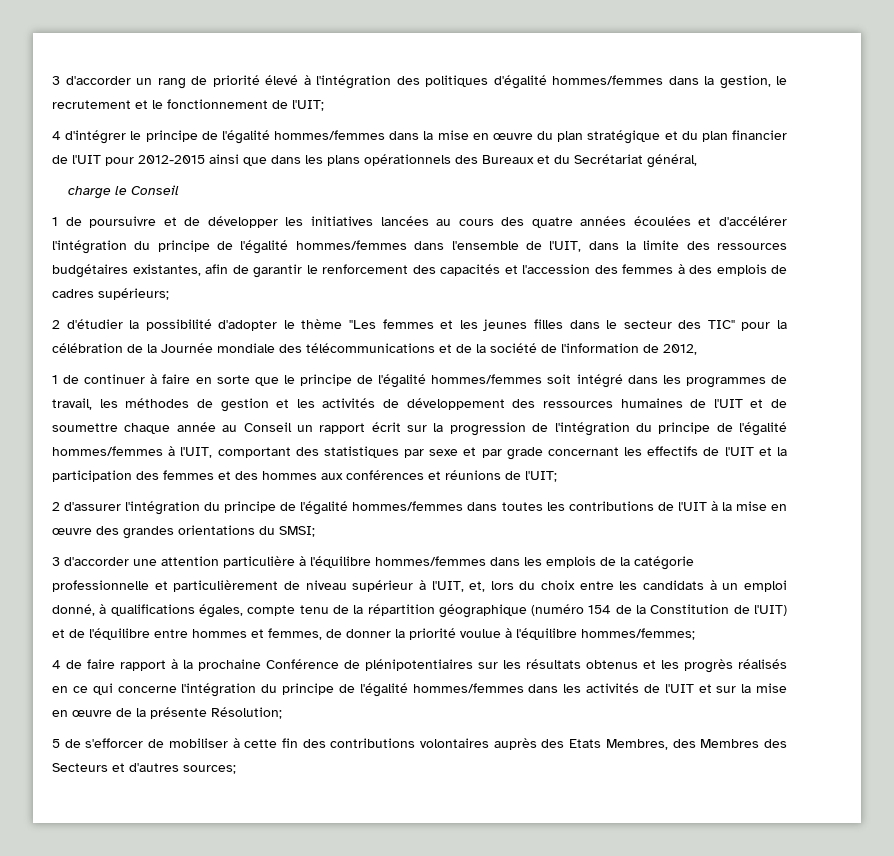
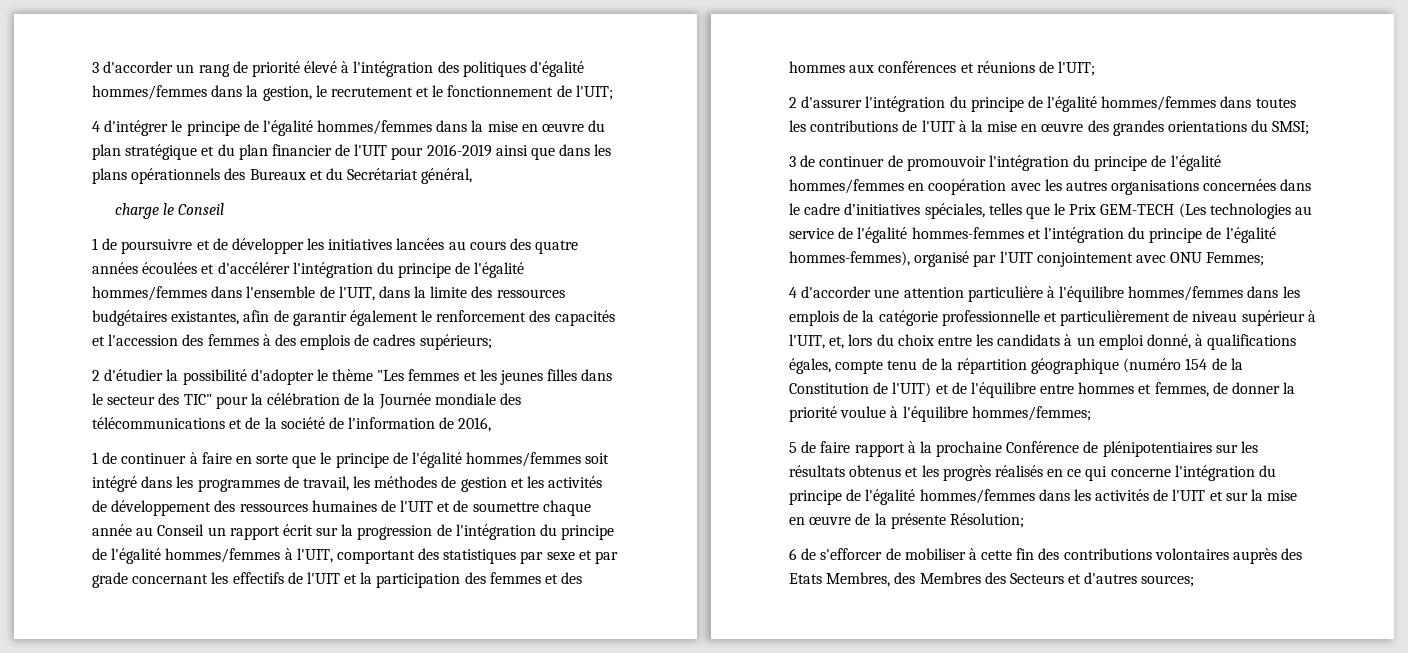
- 4 d'intégrer le principe de l'égalité hommes/femmes dans la mise en œuvre du plan stratégique et du plan financier de l'UIT pour 2012-2015 ainsi que dans les plans opérationnels des Bureaux et du Secrétariat général,
+ 4 d'intégrer le principe de l'égalité hommes/femmes dans la mise en œuvre du plan stratégique et du plan financier de l'UIT pour 2016-2019 ainsi que dans les plans opérationnels des Bureaux et du Secrétariat général,
- 1 de poursuivre et de développer les initiatives lancées au cours des quatre années écoulées et d'accélérer l'intégration du principe de l'égalité hommes/femmes dans l'ensemble de l'UIT, dans la limite des ressources budgétaires existantes, afin de garantir le renforcement des capacités et l'accession des femmes à des emplois de cadres supérieurs;
+ 1 de poursuivre et de développer les initiatives lancées au cours des quatre années écoulées et d'accélérer l'intégration du principe de l'égalité hommes/femmes dans l'ensemble de l'UIT, dans la limite des ressources budgétaires existantes, afin de garantir également le renforcement des capacités et l'accession des femmes à des emplois de cadres supérieurs;
- 2 d'étudier la possibilité d'adopter le thème "Les femmes et les jeunes filles dans le secteur des TIC" pour la célébration de la Journée mondiale des télécommunications et de la société de l'information de 2012,
+ 2 d'étudier la possibilité d'adopter le thème "Les femmes et les jeunes filles dans le secteur des TIC" pour la célébration de la Journée mondiale des télécommunications et de la société de l'information de 2016,
- 3 d'accorder une attention particulière à l'équilibre hommes/femmes dans les emplois de la catégorie professionnelle et particulièrement de niveau supérieur à l'UIT, et, lors du choix entre les candidats à un emploi donné, à qualifications égales, compte tenu de la répartition géographique (numéro 154 de la Constitution de l'UIT) et de l'équilibre entre hommes et femmes, de donner la priorité voulue à l'équilibre hommes/femmes;
+ 3 de continuer de promouvoir l'intégration du principe de l'égalité hommes/femmes en coopération avec les autres organisations concernées dans le cadre d’initiatives spéciales, telles que le Prix GEM-TECH (Les technologies au service de l'égalité hommes-femmes et l'intégration du principe de l'égalité hommes-femmes), organisé par l'UIT conjointement avec ONU Femmes;
+ 4 d'accorder une attention particulière à l'équilibre hommes/femmes dans les emplois de la catégorie professionnelle et particulièrement de niveau supérieur à l'UIT, et, lors du choix entre les candidats à un emploi donné, à qualifications égales, compte tenu de la répartition géographique (numéro 154 de la Constitution de l'UIT) et de l'équilibre entre hommes et femmes, de donner la priorité voulue à l'équilibre hommes/femmes;
- 4 de faire rapport à la prochaine Conférence de plénipotentiaires sur les résultats obtenus et les progrès réalisés en ce qui concerne l'intégration du principe de l'égalité hommes/femmes dans les activités de l'UIT et sur la mise en œuvre de la présente Résolution;
+ 5 de faire rapport à la prochaine Conférence de plénipotentiaires sur les résultats obtenus et les progrès réalisés en ce qui concerne l'intégration du principe de l'égalité hommes/femmes dans les activités de l'UIT et sur la mise en œuvre de la présente Résolution;
- 5 de s'efforcer de mobiliser à cette fin des contributions volontaires auprès des Etats Membres, des Membres des Secteurs et d'autres sources;
+ 6 de s'efforcer de mobiliser à cette fin des contributions volontaires auprès des Etats Membres, des Membres des Secteurs et d'autres sources;

